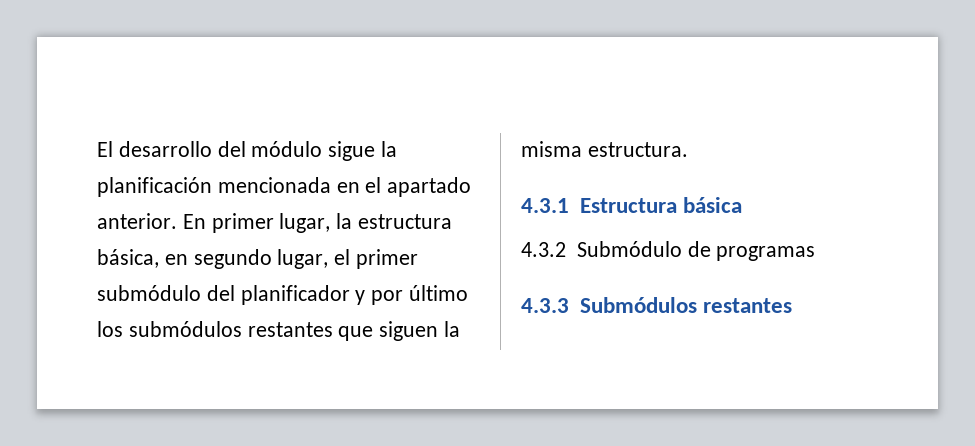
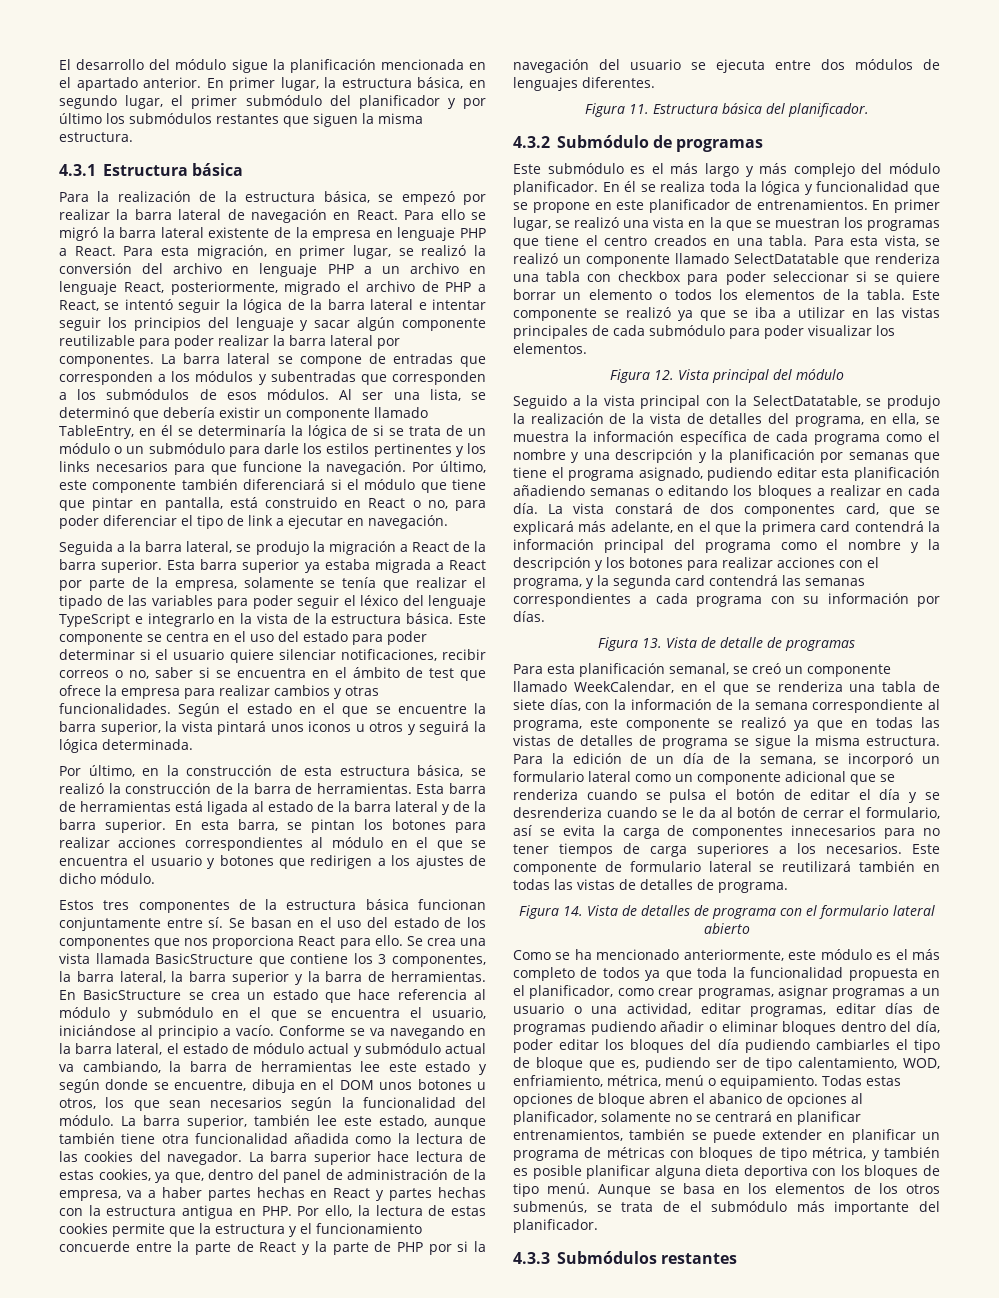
+ Para la realización de la estructura básica, se empezó por realizar la barra lateral de navegación en React. Para ello se migró la barra lateral existente de la empresa en lenguaje PHP a React. Para esta migración, en primer lugar, se realizó la conversión del archivo en lenguaje PHP a un archivo en lenguaje React, posteriormente, migrado el archivo de PHP a React, se intentó seguir la lógica de la barra lateral e intentar seguir los principios del lenguaje y sacar algún componente reutilizable para poder realizar la barra lateral por componentes. La barra lateral se compone de entradas que corresponden a los módulos y subentradas que corresponden a los submódulos de esos módulos. Al ser una lista, se determinó que debería existir un componente llamado TableEntry, en él se determinaría la lógica de si se trata de un módulo o un submódulo para darle los estilos pertinentes y los links necesarios para que funcione la navegación. Por último, este componente también diferenciará si el módulo que tiene que pintar en pantalla, está construido en React o no, para poder diferenciar el tipo de link a ejecutar en navegación.
+ Seguida a la barra lateral, se produjo la migración a React de la barra superior. Esta barra superior ya estaba migrada a React por parte de la empresa, solamente se tenía que realizar el tipado de las variables para poder seguir el léxico del lenguaje TypeScript e integrarlo en la vista de la estructura básica. Este componente se centra en el uso del estado para poder determinar si el usuario quiere silenciar notificaciones, recibir correos o no, saber si se encuentra en el ámbito de test que ofrece la empresa para realizar cambios y otras funcionalidades. Según el estado en el que se encuentre la barra superior, la vista pintará unos iconos u otros y seguirá la lógica determinada.
+ Por último, en la construcción de esta estructura básica, se realizó la construcción de la barra de herramientas. Esta barra de herramientas está ligada al estado de la barra lateral y de la barra superior. En esta barra, se pintan los botones para realizar acciones correspondientes al módulo en el que se encuentra el usuario y botones que redirigen a los ajustes de dicho módulo.
+ Estos tres componentes de la estructura básica funcionan conjuntamente entre sí. Se basan en el uso del estado de los componentes que nos proporciona React para ello. Se crea una vista llamada BasicStructure que contiene los 3 componentes, la barra lateral, la barra superior y la barra de herramientas. En BasicStructure se crea un estado que hace referencia al módulo y submódulo en el que se encuentra el usuario, iniciándose al principio a vacío. Conforme se va navegando en la barra lateral, el estado de módulo actual y submódulo actual va cambiando, la barra de herramientas lee este estado y según donde se encuentre, dibuja en el DOM unos botones u otros, los que sean necesarios según la funcionalidad del módulo. La barra superior, también lee este estado, aunque también tiene otra funcionalidad añadida como la lectura de las cookies del navegador. La barra superior hace lectura de estas cookies, ya que, dentro del panel de administración de la empresa, va a haber partes hechas en React y partes hechas con la estructura antigua en PHP. Por ello, la lectura de estas cookies permite que la estructura y el funcionamiento concuerde entre la parte de React y la parte de PHP por si la navegación del usuario se ejecuta entre dos módulos de lenguajes diferentes.
+ Figura 11. Estructura básica del planificador.
  4.3.2 Submódulo de programas
+ Este submódulo es el más largo y más complejo del módulo planificador. En él se realiza toda la lógica y funcionalidad que se propone en este planificador de entrenamientos. En primer lugar, se realizó una vista en la que se muestran los programas que tiene el centro creados en una tabla. Para esta vista, se realizó un componente llamado SelectDatatable que renderiza una tabla con checkbox para poder seleccionar si se quiere borrar un elemento o todos los elementos de la tabla. Este componente se realizó ya que se iba a utilizar en las vistas principales de cada submódulo para poder visualizar los elementos.
+ Figura 12. Vista principal del módulo
+ Seguido a la vista principal con la SelectDatatable, se produjo la realización de la vista de detalles del programa, en ella, se muestra la información específica de cada programa como el nombre y una descripción y la planificación por semanas que tiene el programa asignado, pudiendo editar esta planificación añadiendo semanas o editando los bloques a realizar en cada día. La vista constará de dos componentes card, que se explicará más adelante, en el que la primera card contendrá la información principal del programa como el nombre y la descripción y los botones para realizar acciones con el programa, y la segunda card contendrá las semanas correspondientes a cada programa con su información por días.
+ Figura 13. Vista de detalle de programas
+ Para esta planificación semanal, se creó un componente llamado WeekCalendar, en el que se renderiza una tabla de siete días, con la información de la semana correspondiente al programa, este componente se realizó ya que en todas las vistas de detalles de programa se sigue la misma estructura. Para la edición de un día de la semana, se incorporó un formulario lateral como un componente adicional que se renderiza cuando se pulsa el botón de editar el día y se desrenderiza cuando se le da al botón de cerrar el formulario, así se evita la carga de componentes innecesarios para no tener tiempos de carga superiores a los necesarios. Este componente de formulario lateral se reutilizará también en todas las vistas de detalles de programa.
+ Figura 14. Vista de detalles de programa con el formulario lateral abierto
+ Como se ha mencionado anteriormente, este módulo es el más completo de todos ya que toda la funcionalidad propuesta en el planificador, como crear programas, asignar programas a un usuario o una actividad, editar programas, editar días de programas pudiendo añadir o eliminar bloques dentro del día, poder editar los bloques del día pudiendo cambiarles el tipo de bloque que es, pudiendo ser de tipo calentamiento, WOD, enfriamiento, métrica, menú o equipamiento. Todas estas opciones de bloque abren el abanico de opciones al planificador, solamente no se centrará en planificar entrenamientos, también se puede extender en planificar un programa de métricas con bloques de tipo métrica, y también es posible planificar alguna dieta deportiva con los bloques de tipo menú. Aunque se basa en los elementos de los otros submenús, se trata de el submódulo más importante del planificador.

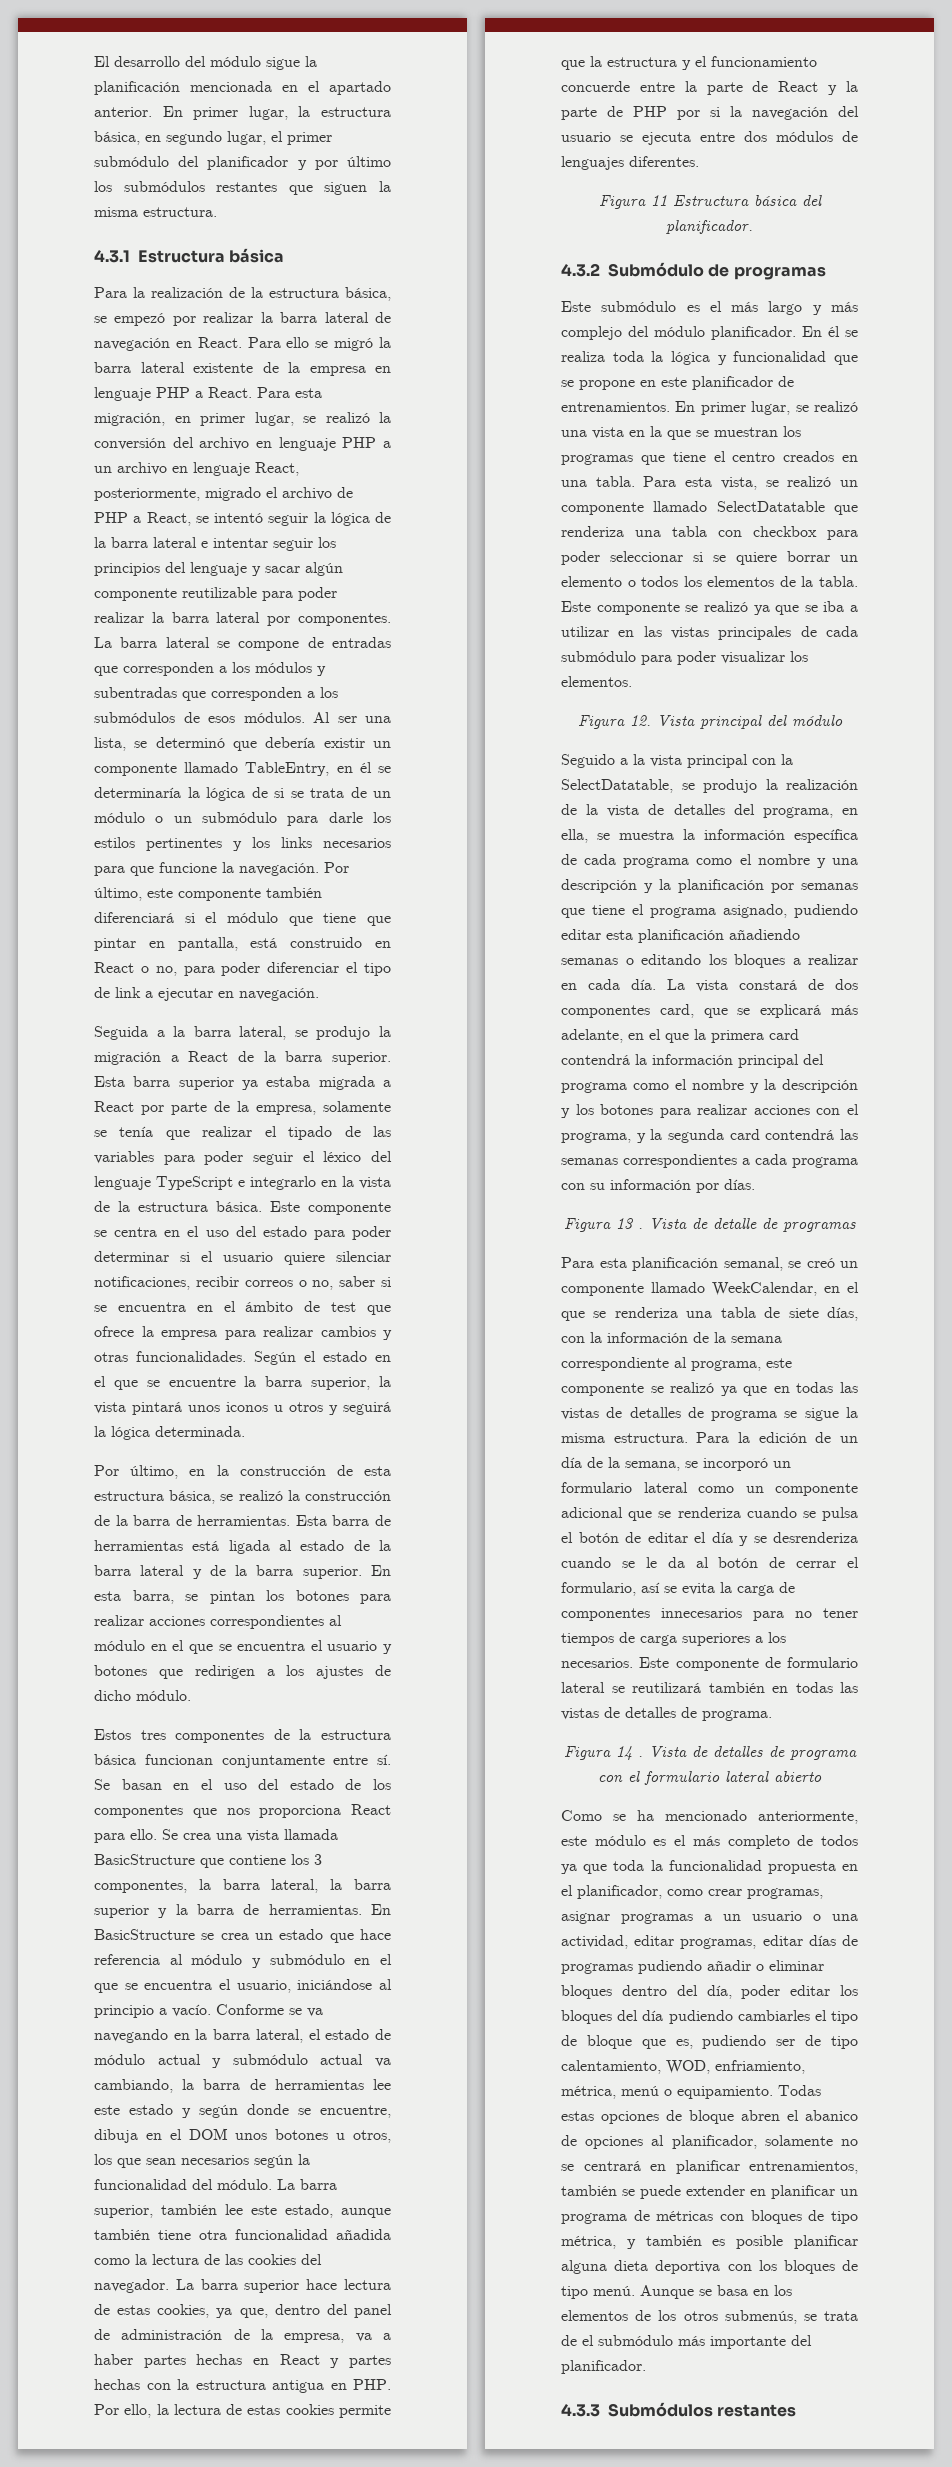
- Figura 11. Estructura básica del planificador.
+ Figura 11 Estructura básica del planificador.
- Figura 13. Vista de detalle de programas
+ Figura 13 . Vista de detalle de programas
- Figura 14. Vista de detalles de programa con el formulario lateral abierto
+ Figura 14 . Vista de detalles de programa con el formulario lateral abierto

